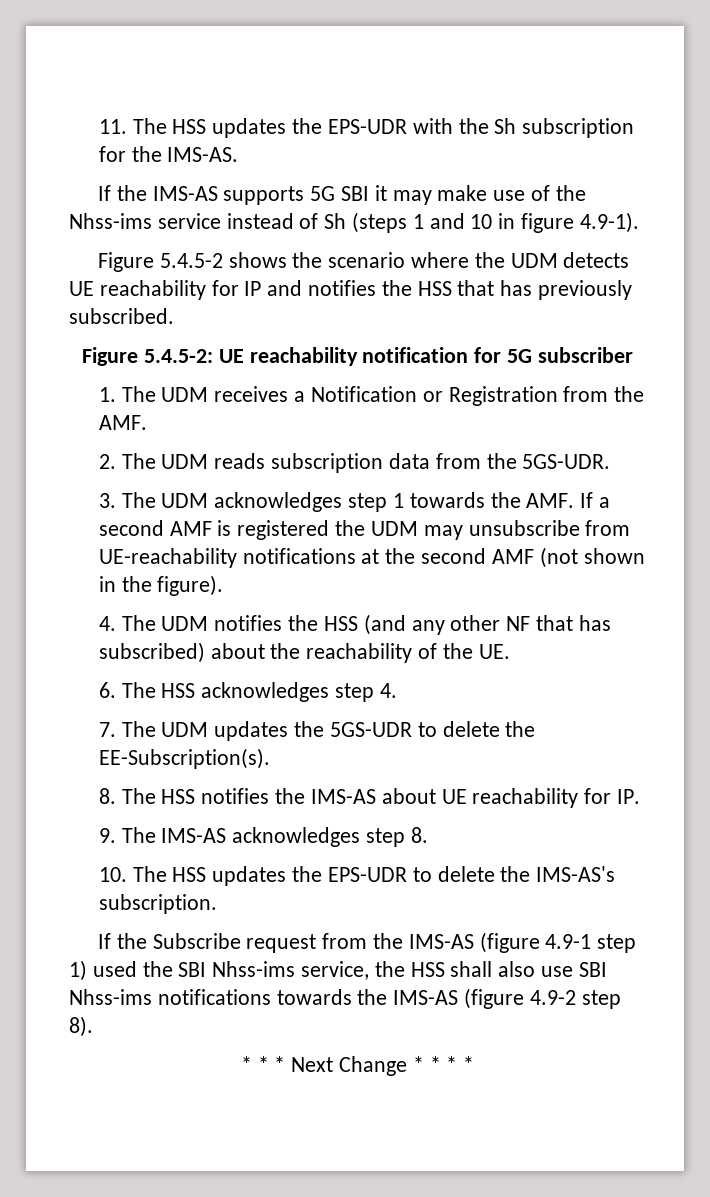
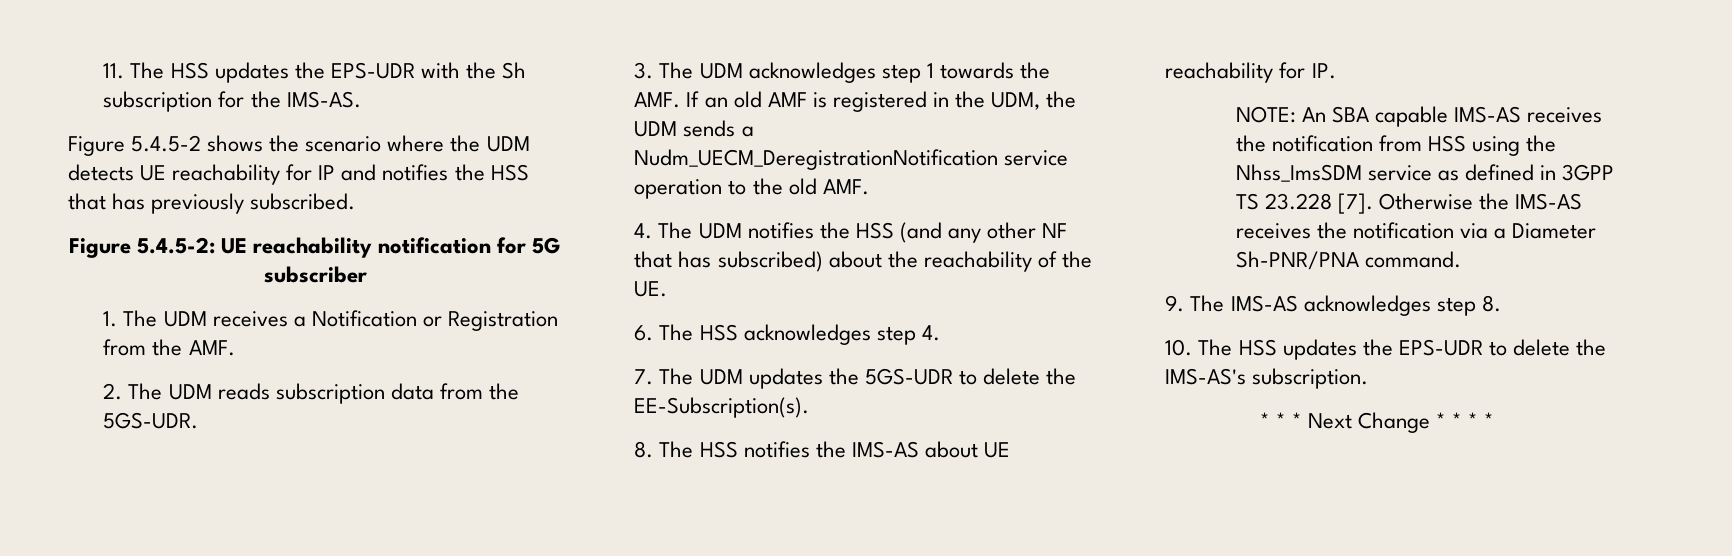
- If the IMS-AS supports 5G SBI it may make use of the Nhss-ims service instead of Sh (steps 1 and 10 in figure 4.9-1).
- 3. The UDM acknowledges step 1 towards the AMF. If a second AMF is registered the UDM may unsubscribe from UE-reachability notifications at the second AMF (not shown in the figure).
+ 3. The UDM acknowledges step 1 towards the AMF. If an old AMF is registered in the UDM, the UDM sends a Nudm_UECM_DeregistrationNotification service operation to the old AMF.
+ NOTE: An SBA capable IMS-AS receives the notification from HSS using the Nhss_ImsSDM service as defined in 3GPP TS 23.228 [7]. Otherwise the IMS-AS receives the notification via a Diameter Sh-PNR/PNA command.
- If the Subscribe request from the IMS-AS (figure 4.9-1 step 1) used the SBI Nhss-ims service, the HSS shall also use SBI Nhss-ims notifications towards the IMS-AS (figure 4.9-2 step 8).

